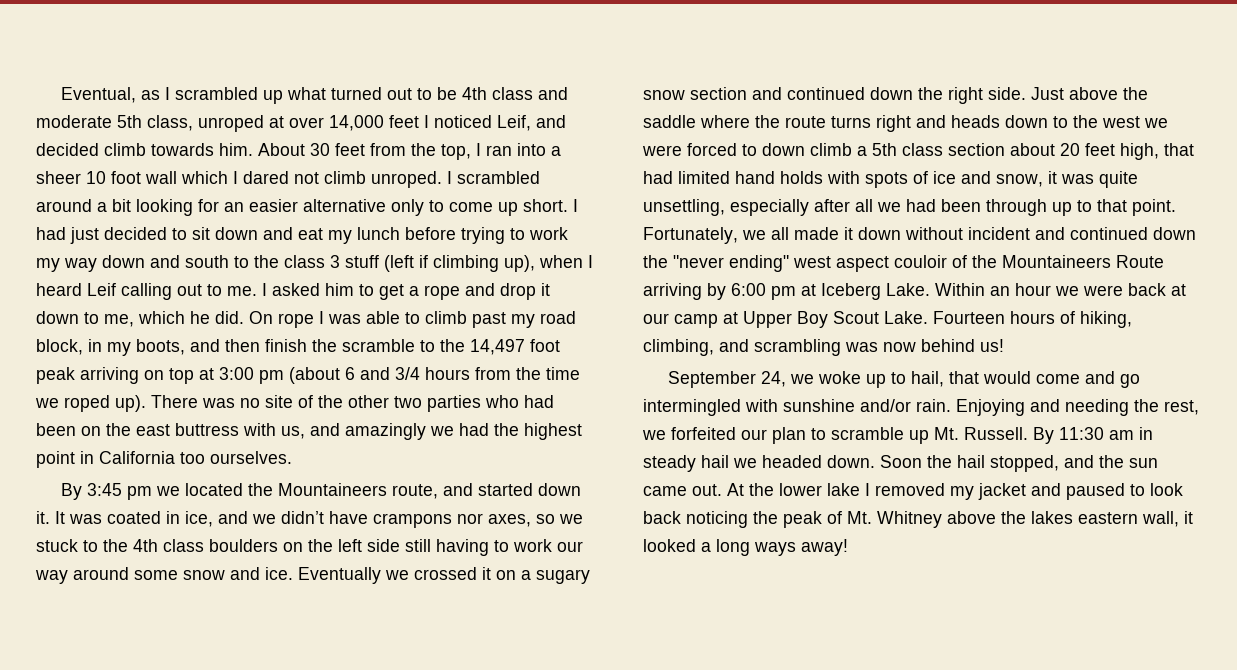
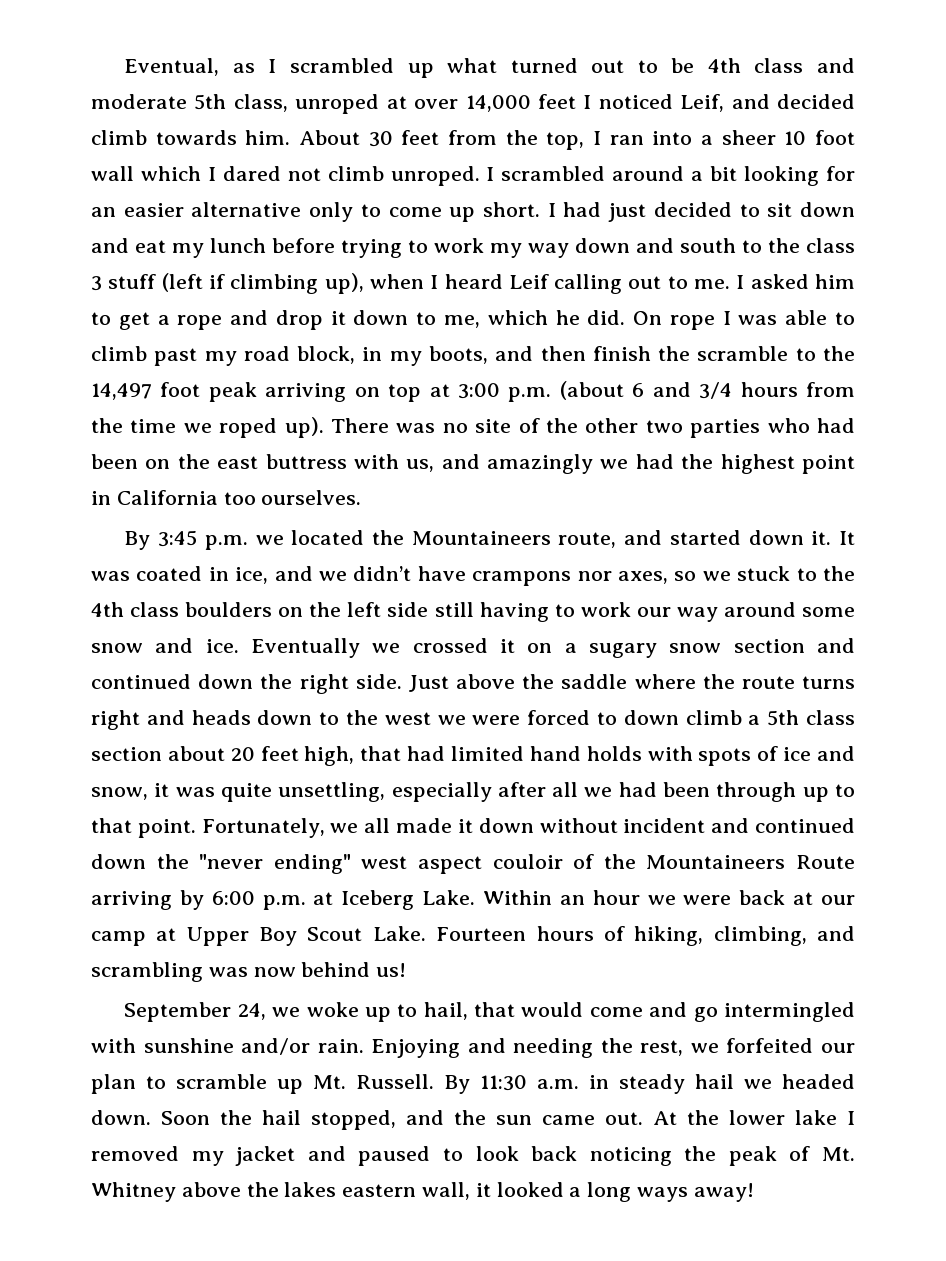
- On rope I was able to climb past my road block, in my boots, and then finish the scramble to the 14,497 foot peak arriving on top at 3:00 pm (about 6 and 3/4 hours from the time we roped up).
+ On rope I was able to climb past my road block, in my boots, and then finish the scramble to the 14,497 foot peak arriving on top at 3:00 p.m. (about 6 and 3/4 hours from the time we roped up).
- By 3:45 pm we located the Mountaineers route, and started down it.
+ By 3:45 p.m. we located the Mountaineers route, and started down it.
- Fortunately, we all made it down without incident and continued down the "never ending" west aspect couloir of the Mountaineers Route arriving by 6:00 pm at Iceberg Lake.
+ Fortunately, we all made it down without incident and continued down the "never ending" west aspect couloir of the Mountaineers Route arriving by 6:00 p.m. at Iceberg Lake.
- By 11:30 am in steady hail we headed down.
+ By 11:30 a.m. in steady hail we headed down.

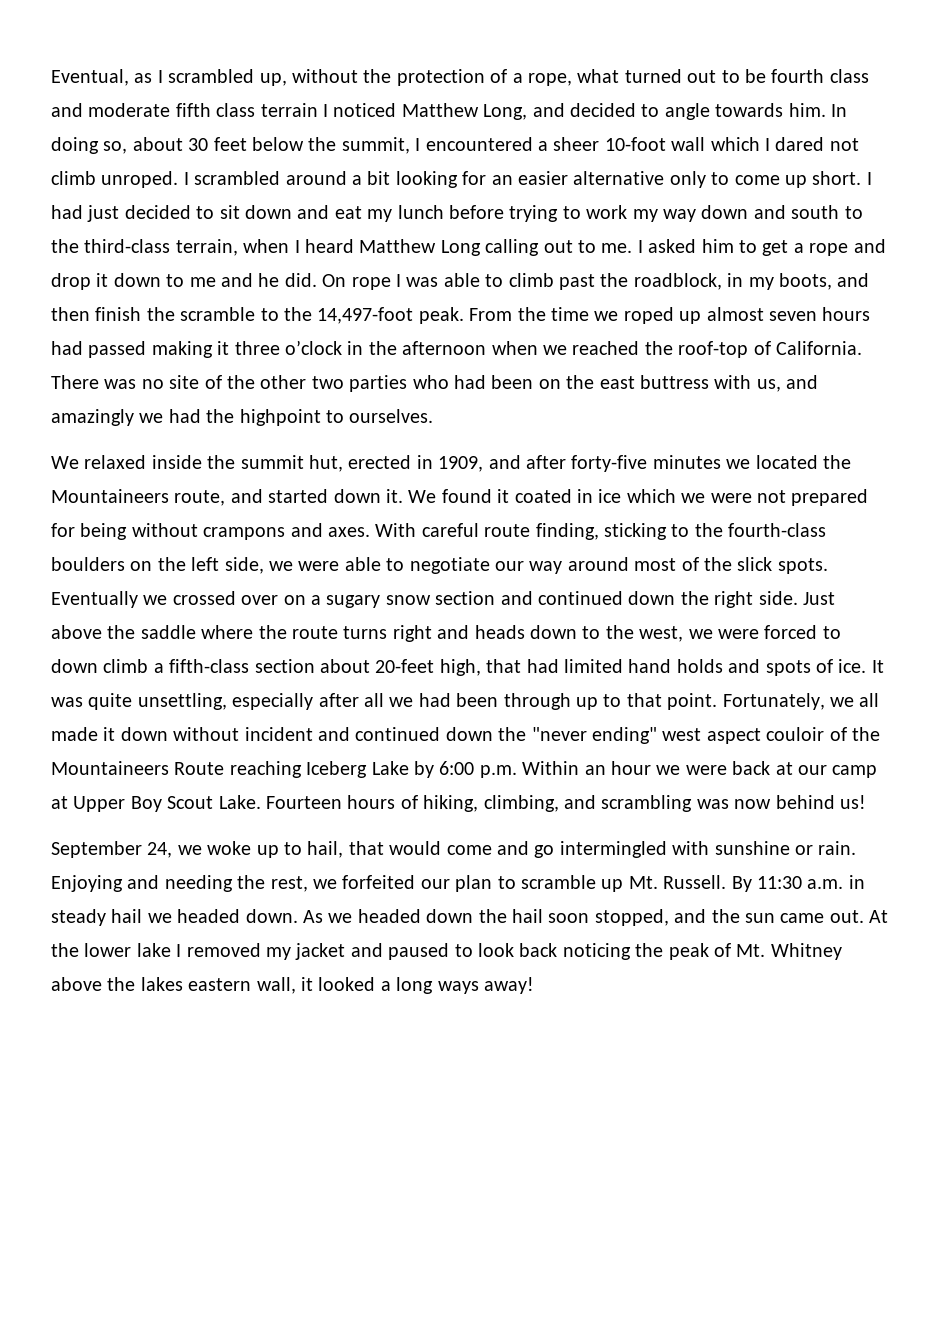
- Eventual, as I scrambled up what turned out to be 4th class and moderate 5th class, unroped at over 14,000 feet I noticed Leif, and decided climb towards him. About 30 feet from the top, I ran into a sheer 10 foot wall which I dared not climb unroped.
+ Eventual, as I scrambled up, without the protection of a rope, what turned out to be fourth class and moderate fifth class terrain I noticed Matthew Long, and decided to angle towards him. In doing so, about 30 feet below the summit, I encountered a sheer 10-foot wall which I dared not climb unroped.
- I had just decided to sit down and eat my lunch before trying to work my way down and south to the class 3 stuff (left if climbing up), when I heard Leif calling out to me.
+ I had just decided to sit down and eat my lunch before trying to work my way down and south to the third-class terrain, when I heard Matthew Long calling out to me.
- I asked him to get a rope and drop it down to me, which he did.
+ I asked him to get a rope and drop it down to me and he did.
- On rope I was able to climb past my road block, in my boots, and then finish the scramble to the 14,497 foot peak arriving on top at 3:00 p.m. (about 6 and 3/4 hours from the time we roped up).
+ On rope I was able to climb past the roadblock, in my boots, and then finish the scramble to the 14,497-foot peak. From the time we roped up almost seven hours had passed making it three o’clock in the afternoon when we reached the roof-top of California.
- There was no site of the other two parties who had been on the east buttress with us, and amazingly we had the highest point in California too ourselves.
- By 3:45 p.m. we located the Mountaineers route, and started down it.
+ There was no site of the other two parties who had been on the east buttress with us, and amazingly we had the highpoint to ourselves.
+ We relaxed inside the summit hut, erected in 1909, and after forty-five minutes we located the Mountaineers route, and started down it.
- It was coated in ice, and we didn’t have crampons nor axes, so we stuck to the 4th class boulders on the left side still having to work our way around some snow and ice.
+ We found it coated in ice which we were not prepared for being without crampons and axes. With careful route finding, sticking to the fourth-class boulders on the left side, we were able to negotiate our way around most of the slick spots.
- Eventually we crossed it on a sugary snow section and continued down the right side.
+ Eventually we crossed over on a sugary snow section and continued down the right side.
- Just above the saddle where the route turns right and heads down to the west we were forced to down climb a 5th class section about 20 feet high, that had limited hand holds with spots of ice and snow, it was quite unsettling, especially after all we had been through up to that point.
+ Just above the saddle where the route turns right and heads down to the west, we were forced to down climb a fifth-class section about 20-feet high, that had limited hand holds and spots of ice. It was quite unsettling, especially after all we had been through up to that point.
- Fortunately, we all made it down without incident and continued down the "never ending" west aspect couloir of the Mountaineers Route arriving by 6:00 p.m. at Iceberg Lake. Within an hour we were back at our camp at Upper Boy Scout Lake.
+ Fortunately, we all made it down without incident and continued down the "never ending" west aspect couloir of the Mountaineers Route reaching Iceberg Lake by 6:00 p.m. Within an hour we were back at our camp at Upper Boy Scout Lake.
- September 24, we woke up to hail, that would come and go intermingled with sunshine and/or rain.
+ September 24, we woke up to hail, that would come and go intermingled with sunshine or rain.
- Soon the hail stopped, and the sun came out.
+ As we headed down the hail soon stopped, and the sun came out.

